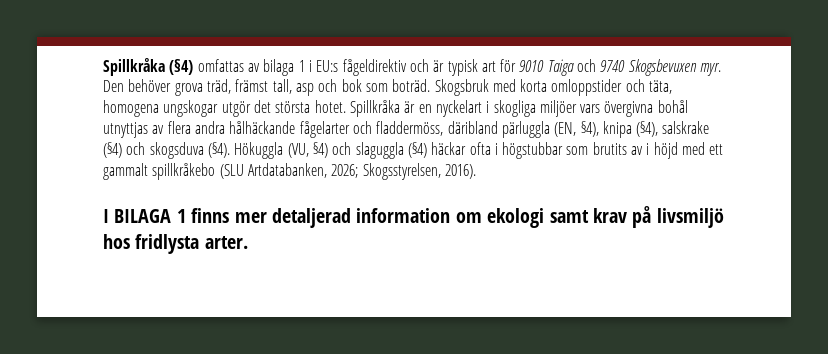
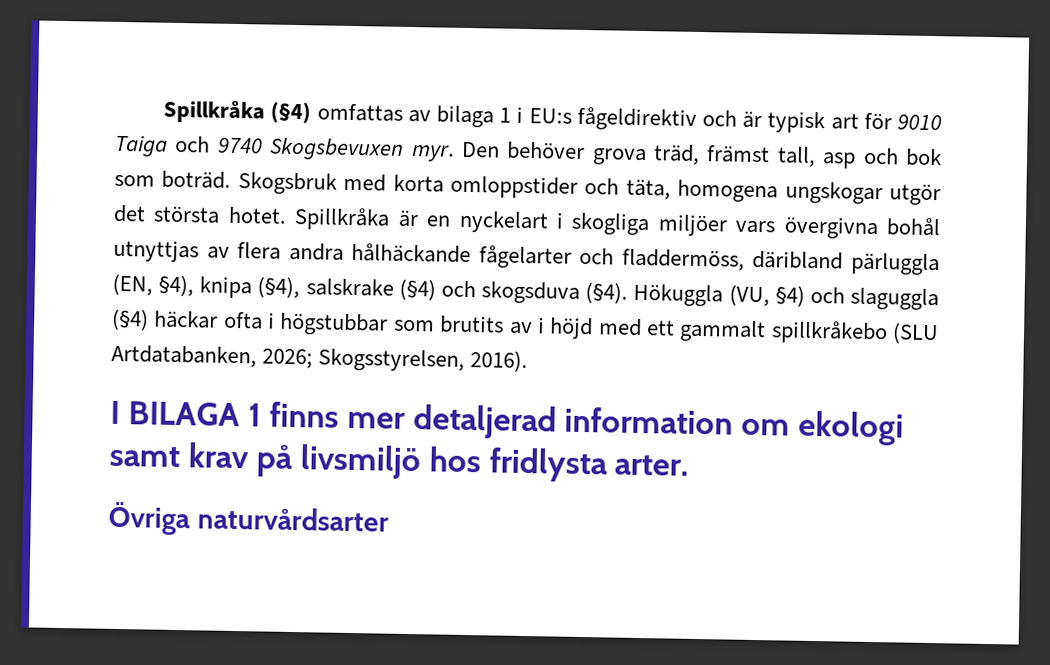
+ Övriga naturvårdsarter

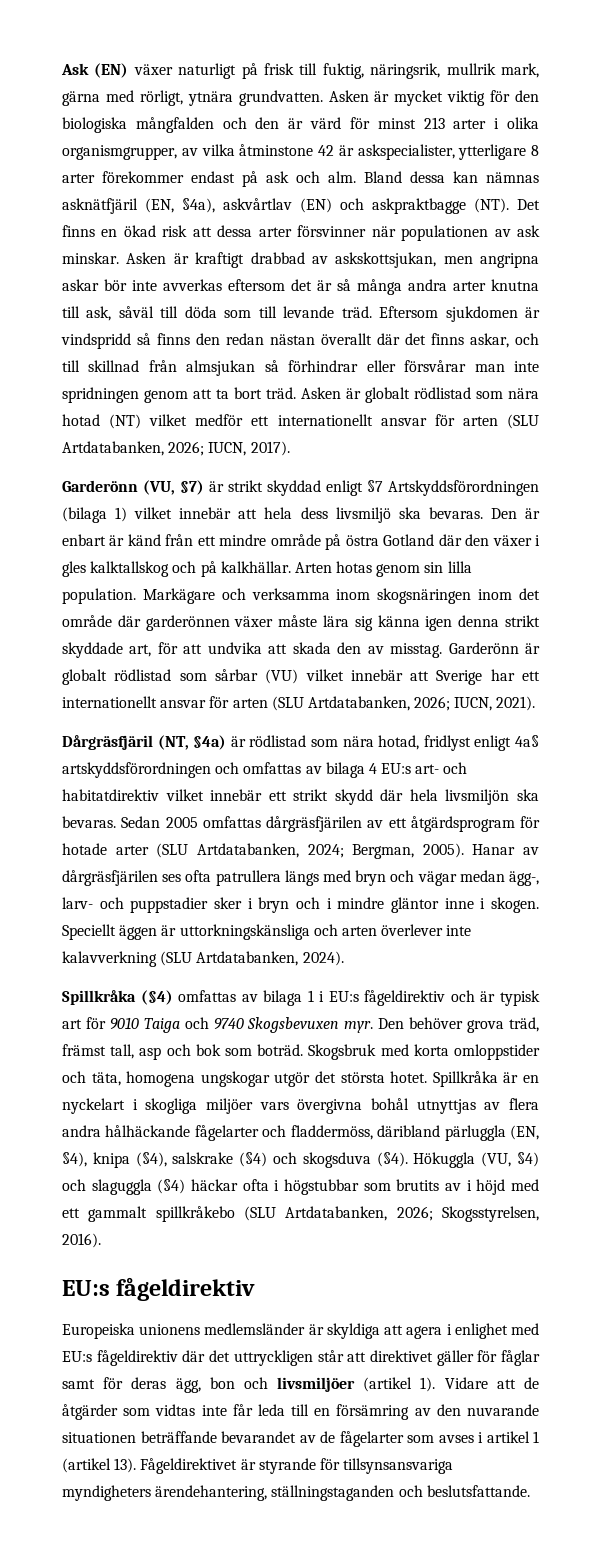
+ Ask (EN) växer naturligt på frisk till fuktig, näringsrik, mullrik mark, gärna med rörligt, ytnära grundvatten. Asken är mycket viktig för den biologiska mångfalden och den är värd för minst 213 arter i olika organismgrupper, av vilka åtminstone 42 är askspecialister, ytterligare 8 arter förekommer endast på ask och alm. Bland dessa kan nämnas asknätfjäril (EN, §4a), askvårtlav (EN) och askpraktbagge (NT). Det finns en ökad risk att dessa arter försvinner när populationen av ask minskar. Asken är kraftigt drabbad av askskottsjukan, men angripna askar bör inte avverkas eftersom det är så många andra arter knutna till ask, såväl till döda som till levande träd. Eftersom sjukdomen är vindspridd så finns den redan nästan överallt där det finns askar, och till skillnad från almsjukan så förhindrar eller försvårar man inte spridningen genom att ta bort träd. Asken är globalt rödlistad som nära hotad (NT) vilket medför ett internationellt ansvar för arten (SLU Artdatabanken, 2026; IUCN, 2017).
+ Garderönn (VU, §7) är strikt skyddad enligt §7 Artskyddsförordningen (bilaga 1) vilket innebär att hela dess livsmiljö ska bevaras. Den är enbart är känd från ett mindre område på östra Gotland där den växer i gles kalktallskog och på kalkhällar. Arten hotas genom sin lilla population. Markägare och verksamma inom skogsnäringen inom det område där garderönnen växer måste lära sig känna igen denna strikt skyddade art, för att undvika att skada den av misstag. Garderönn är globalt rödlistad som sårbar (VU) vilket innebär att Sverige har ett internationellt ansvar för arten (SLU Artdatabanken, 2026; IUCN, 2021).
+ Dårgräsfjäril (NT, §4a) är rödlistad som nära hotad, fridlyst enligt 4a§ artskyddsförordningen och omfattas av bilaga 4 EU:s art- och habitatdirektiv vilket innebär ett strikt skydd där hela livsmiljön ska bevaras. Sedan 2005 omfattas dårgräsfjärilen av ett åtgärdsprogram för hotade arter (SLU Artdatabanken, 2024; Bergman, 2005). Hanar av dårgräsfjärilen ses ofta patrullera längs med bryn och vägar medan ägg-, larv- och puppstadier sker i bryn och i mindre gläntor inne i skogen. Speciellt äggen är uttorkningskänsliga och arten överlever inte kalavverkning (SLU Artdatabanken, 2024).
  Hökuggla (VU, §4) och slaguggla (§4) häckar ofta i högstubbar som brutits av i höjd med ett gammalt spillkråkebo (SLU Artdatabanken, 2026; Skogsstyrelsen, 2016).
- I BILAGA 1 finns mer detaljerad information om ekologi samt krav på livsmiljö hos fridlysta arter.
- Övriga naturvårdsarter
+ EU:s fågeldirektiv
+ Europeiska unionens medlemsländer är skyldiga att agera i enlighet med EU:s fågeldirektiv där det uttryckligen står att direktivet gäller för fåglar samt för deras ägg, bon och livsmiljöer (artikel 1). Vidare att de åtgärder som vidtas inte får leda till en försämring av den nuvarande situationen beträffande bevarandet av de fågelarter som avses i artikel 1 (artikel 13). Fågeldirektivet är styrande för tillsynsansvariga myndigheters ärendehantering, ställningstaganden och beslutsfattande.

